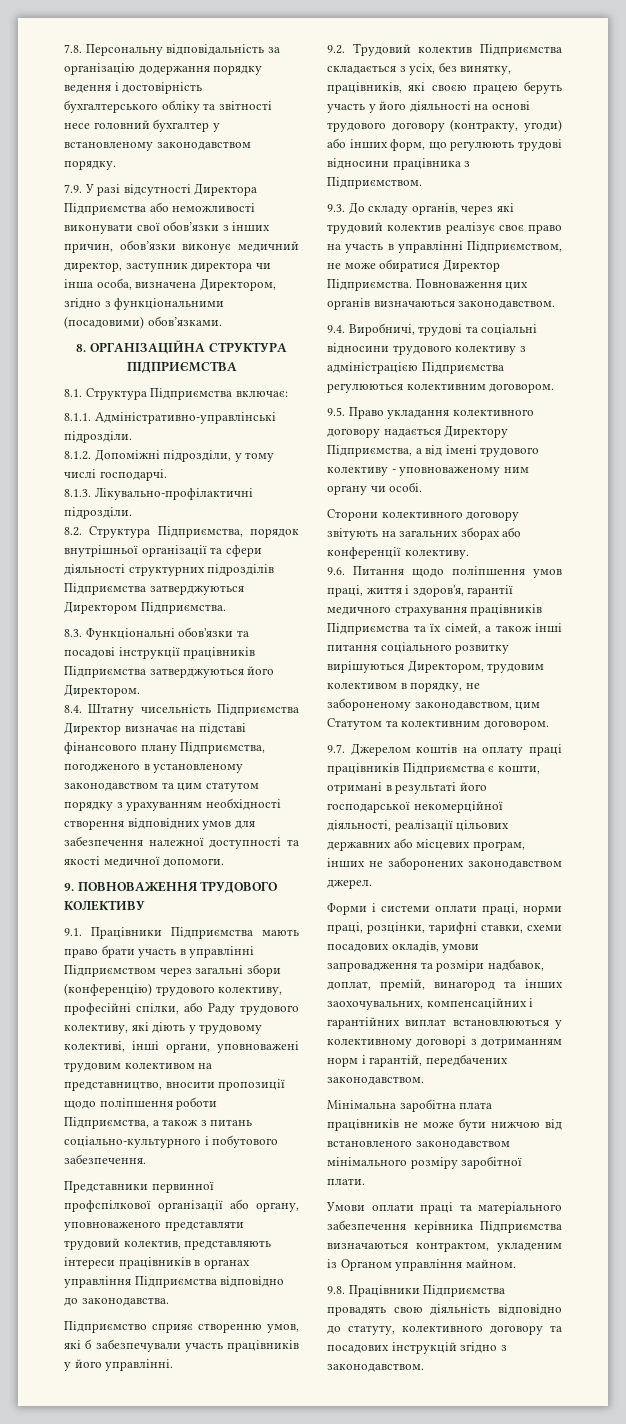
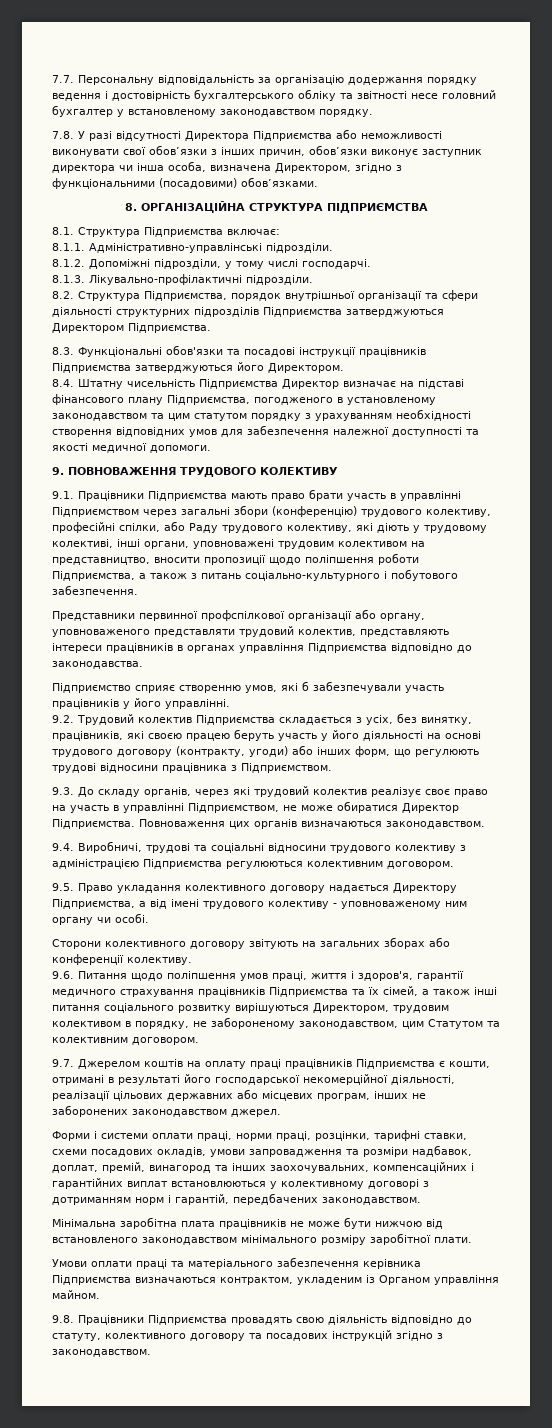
- 7.8. Персональну відповідальність за організацію додержання порядку ведення і достовірність бухгалтерського обліку та звітності несе головний бухгалтер у встановленому законодавством порядку.
+ 7.7. Персональну відповідальність за організацію додержання порядку ведення і достовірність бухгалтерського обліку та звітності несе головний бухгалтер у встановленому законодавством порядку.
- 7.9. У разі відсутності Директора Підприємства або неможливості виконувати свої обов’язки з інших причин, обов’язки виконує медичний директор, заступник директора чи інша особа, визначена Директором, згідно з функціональними (посадовими) обов’язками.
+ 7.8. У разі відсутності Директора Підприємства або неможливості виконувати свої обов’язки з інших причин, обов’язки виконує заступник директора чи інша особа, визначена Директором, згідно з функціональними (посадовими) обов’язками.

